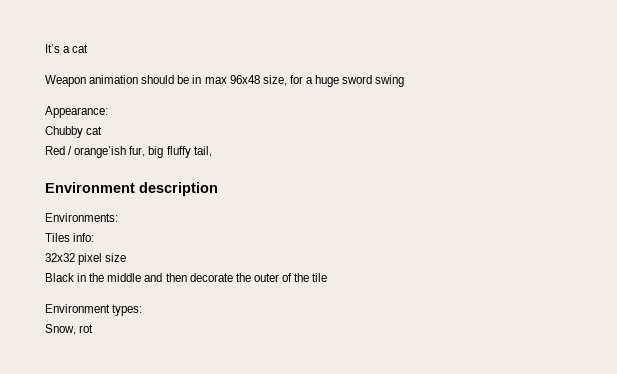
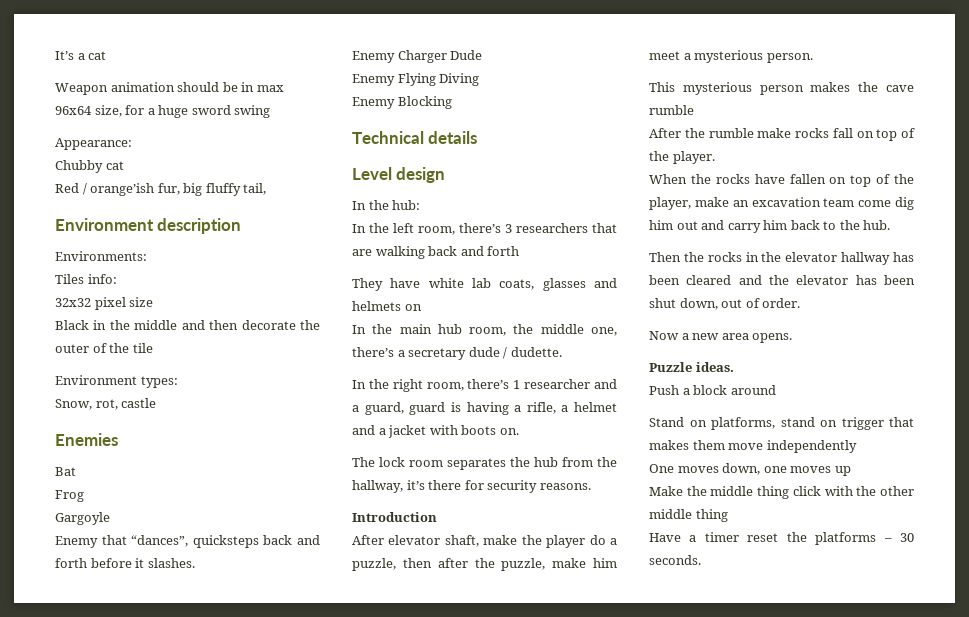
- Weapon animation should be in max 96x48 size, for a huge sword swing
+ Weapon animation should be in max 96x64 size, for a huge sword swing
- Snow, rot
+ Snow, rot, castle
+ Enemies
+ Bat
+ Frog
+ Gargoyle
+ Enemy that “dances”, quicksteps back and forth before it slashes.
+ Enemy Charger Dude
+ Enemy Flying Diving
+ Enemy Blocking
+ Technical details
+ Level design
+ In the hub:
+ In the left room, there’s 3 researchers that are walking back and forth
+ They have white lab coats, glasses and helmets on
+ In the main hub room, the middle one, there’s a secretary dude / dudette.
+ In the right room, there’s 1 researcher and a guard, guard is having a rifle, a helmet and a jacket with boots on.
+ The lock room separates the hub from the hallway, it’s there for security reasons.
+ Introduction
+ After elevator shaft, make the player do a puzzle, then after the puzzle, make him meet a mysterious person.
+ This mysterious person makes the cave rumble
+ After the rumble make rocks fall on top of the player.
+ When the rocks have fallen on top of the player, make an excavation team come dig him out and carry him back to the hub.
+ Then the rocks in the elevator hallway has been cleared and the elevator has been shut down, out of order.
+ Now a new area opens.
+ Puzzle ideas.
+ Push a block around
+ Stand on platforms, stand on trigger that makes them move independently
+ One moves down, one moves up
+ Make the middle thing click with the other middle thing
+ Have a timer reset the platforms – 30 seconds.

